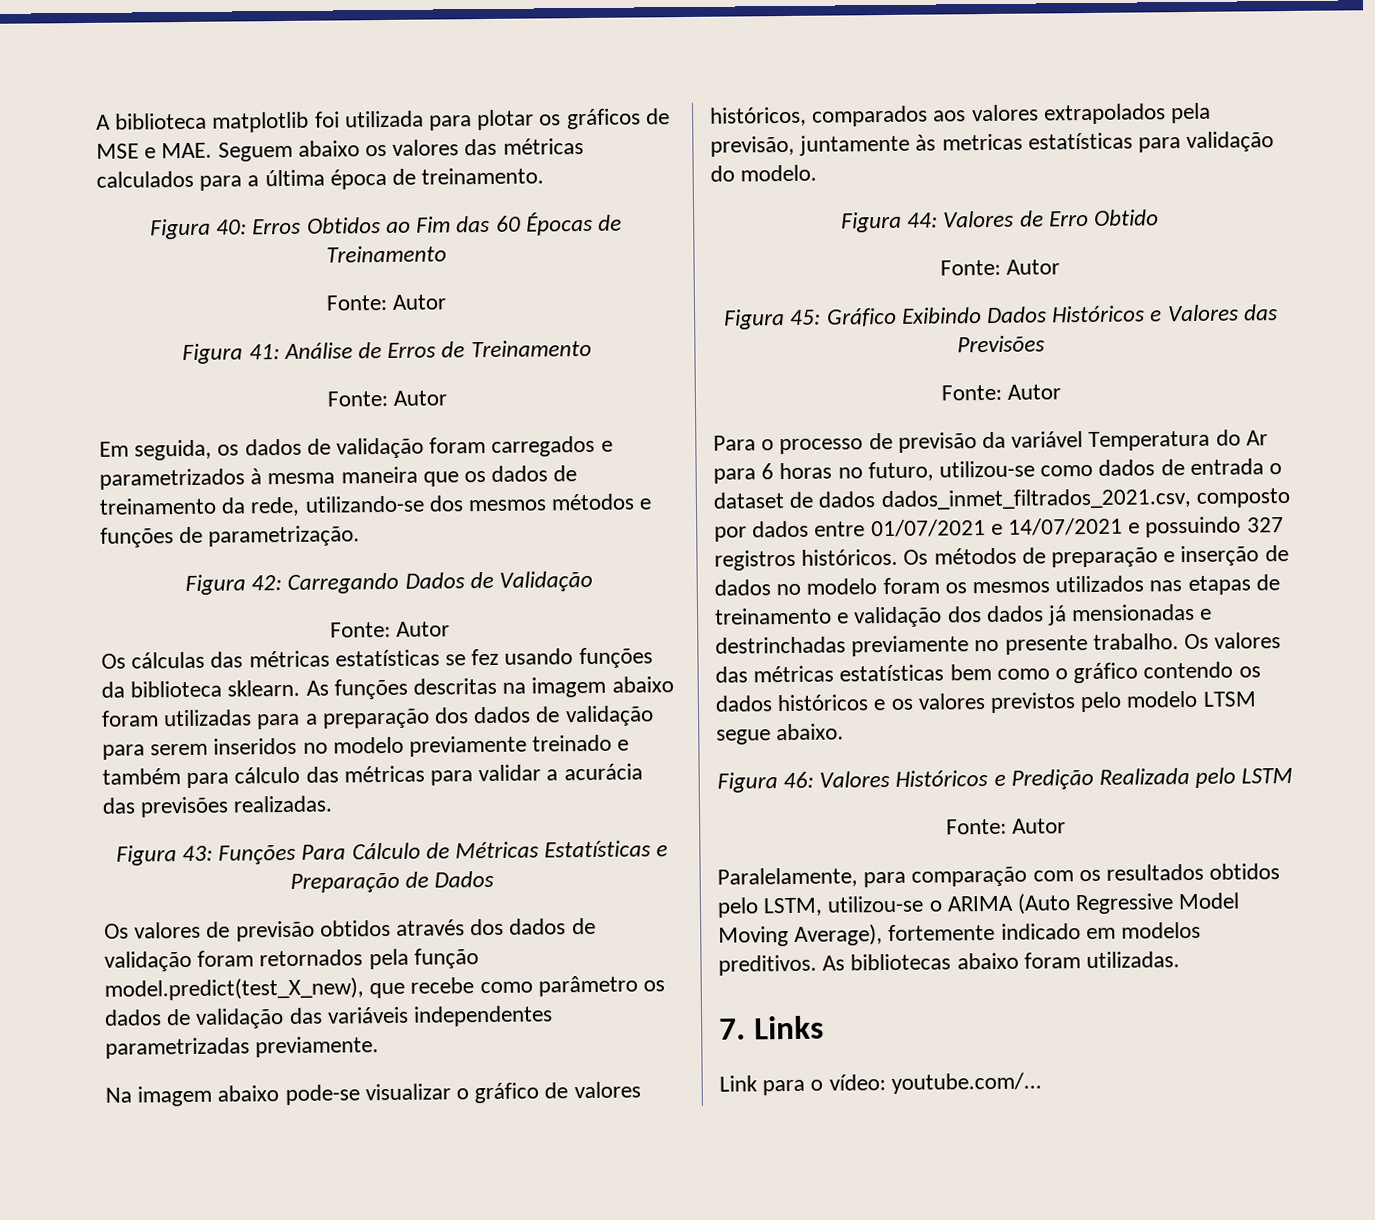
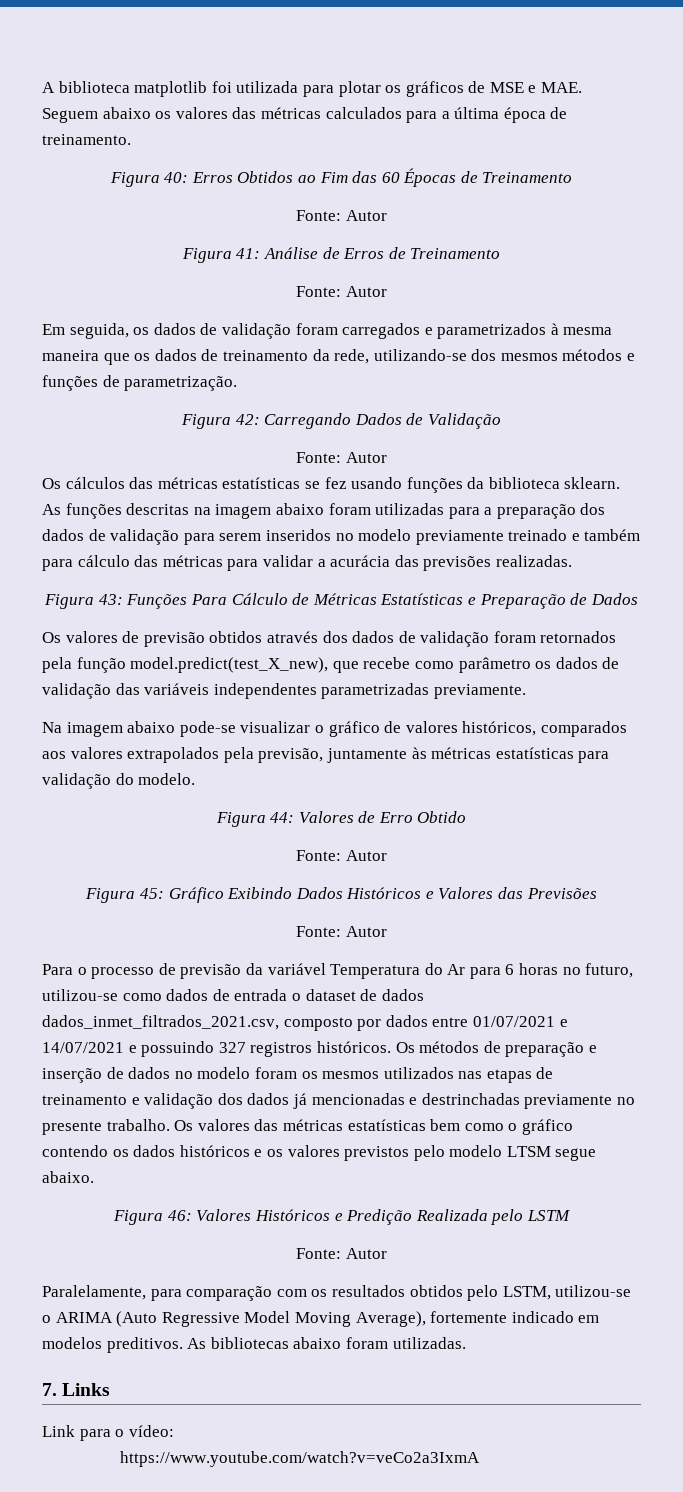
- Os cálculas das métricas estatísticas se fez usando funções da biblioteca sklearn.
+ Os cálculos das métricas estatísticas se fez usando funções da biblioteca sklearn.
- Na imagem abaixo pode-se visualizar o gráfico de valores históricos, comparados aos valores extrapolados pela previsão, juntamente às metricas estatísticas para validação do modelo.
+ Na imagem abaixo pode-se visualizar o gráfico de valores históricos, comparados aos valores extrapolados pela previsão, juntamente às métricas estatísticas para validação do modelo.
- Os métodos de preparação e inserção de dados no modelo foram os mesmos utilizados nas etapas de treinamento e validação dos dados já mensionadas e destrinchadas previamente no presente trabalho.
+ Os métodos de preparação e inserção de dados no modelo foram os mesmos utilizados nas etapas de treinamento e validação dos dados já mencionadas e destrinchadas previamente no presente trabalho.
- Link para o vídeo: youtube.com/...
+ Link para o vídeo:
+ https://www.youtube.com/watch?v=veCo2a3IxmA

